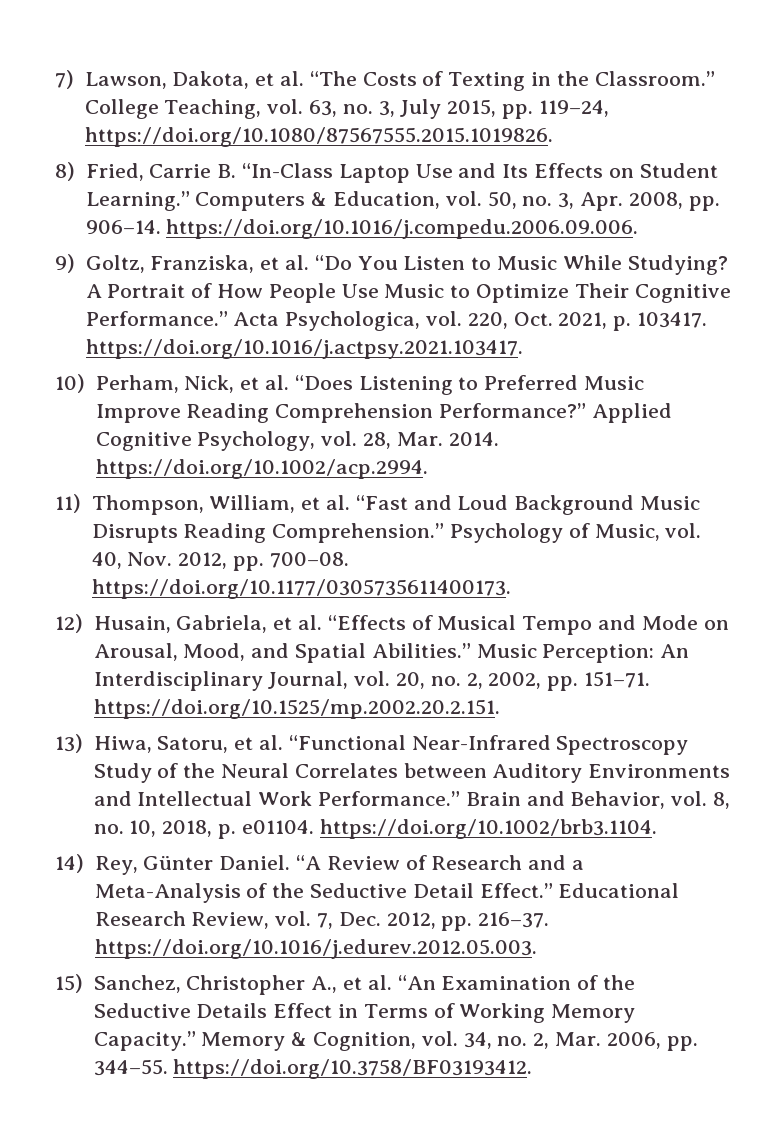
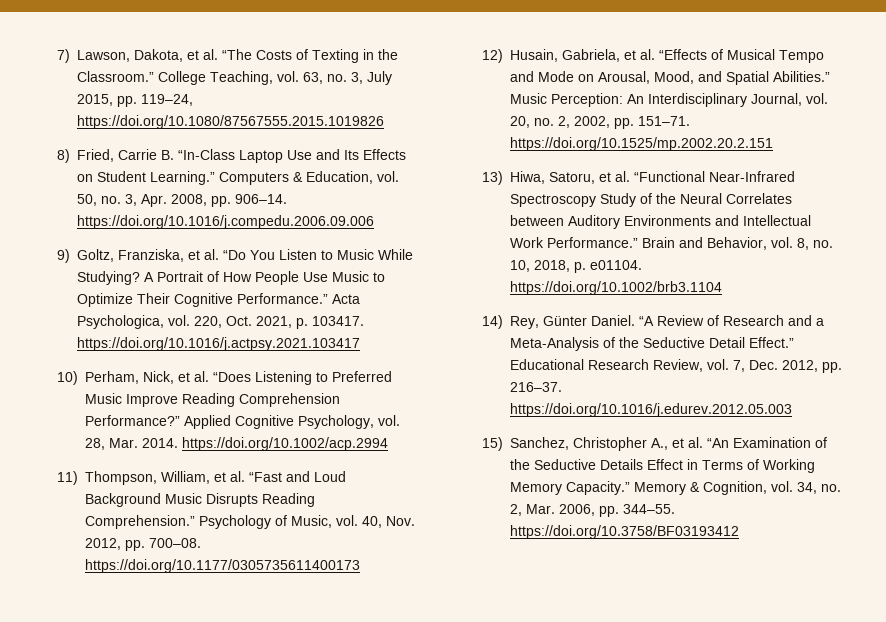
- College Teaching, vol. 63, no. 3, July 2015, pp. 119–24, https://doi.org/10.1080/87567555.2015.1019826.
+ College Teaching, vol. 63, no. 3, July 2015, pp. 119–24, https://doi.org/10.1080/87567555.2015.1019826
- Computers & Education, vol. 50, no. 3, Apr. 2008, pp. 906–14. https://doi.org/10.1016/j.compedu.2006.09.006.
+ Computers & Education, vol. 50, no. 3, Apr. 2008, pp. 906–14. https://doi.org/10.1016/j.compedu.2006.09.006
- Acta Psychologica, vol. 220, Oct. 2021, p. 103417. https://doi.org/10.1016/j.actpsy.2021.103417.
+ Acta Psychologica, vol. 220, Oct. 2021, p. 103417. https://doi.org/10.1016/j.actpsy.2021.103417
- Applied Cognitive Psychology, vol. 28, Mar. 2014. https://doi.org/10.1002/acp.2994.
+ Applied Cognitive Psychology, vol. 28, Mar. 2014. https://doi.org/10.1002/acp.2994
- Psychology of Music, vol. 40, Nov. 2012, pp. 700–08. https://doi.org/10.1177/0305735611400173.
+ Psychology of Music, vol. 40, Nov. 2012, pp. 700–08. https://doi.org/10.1177/0305735611400173
- Music Perception: An Interdisciplinary Journal, vol. 20, no. 2, 2002, pp. 151–71. https://doi.org/10.1525/mp.2002.20.2.151.
+ Music Perception: An Interdisciplinary Journal, vol. 20, no. 2, 2002, pp. 151–71. https://doi.org/10.1525/mp.2002.20.2.151
- Brain and Behavior, vol. 8, no. 10, 2018, p. e01104. https://doi.org/10.1002/brb3.1104.
+ Brain and Behavior, vol. 8, no. 10, 2018, p. e01104. https://doi.org/10.1002/brb3.1104
- Educational Research Review, vol. 7, Dec. 2012, pp. 216–37. https://doi.org/10.1016/j.edurev.2012.05.003.
+ Educational Research Review, vol. 7, Dec. 2012, pp. 216–37. https://doi.org/10.1016/j.edurev.2012.05.003
- Memory & Cognition, vol. 34, no. 2, Mar. 2006, pp. 344–55. https://doi.org/10.3758/BF03193412.
+ Memory & Cognition, vol. 34, no. 2, Mar. 2006, pp. 344–55. https://doi.org/10.3758/BF03193412

